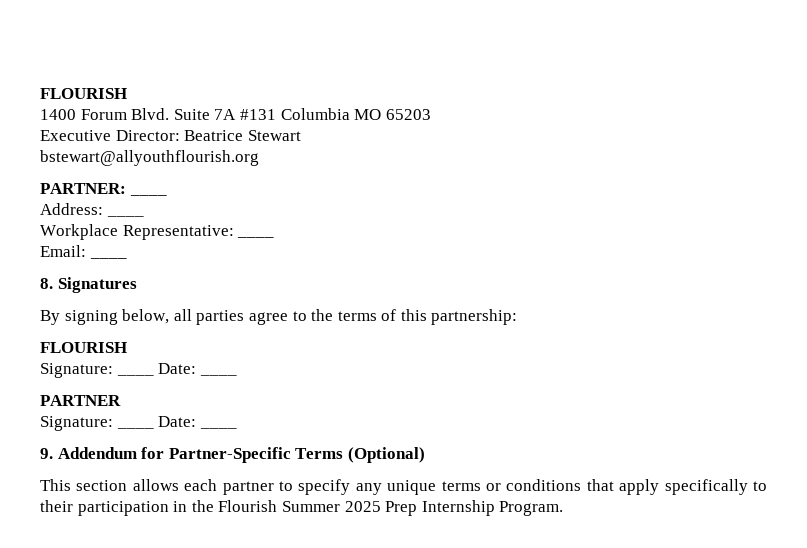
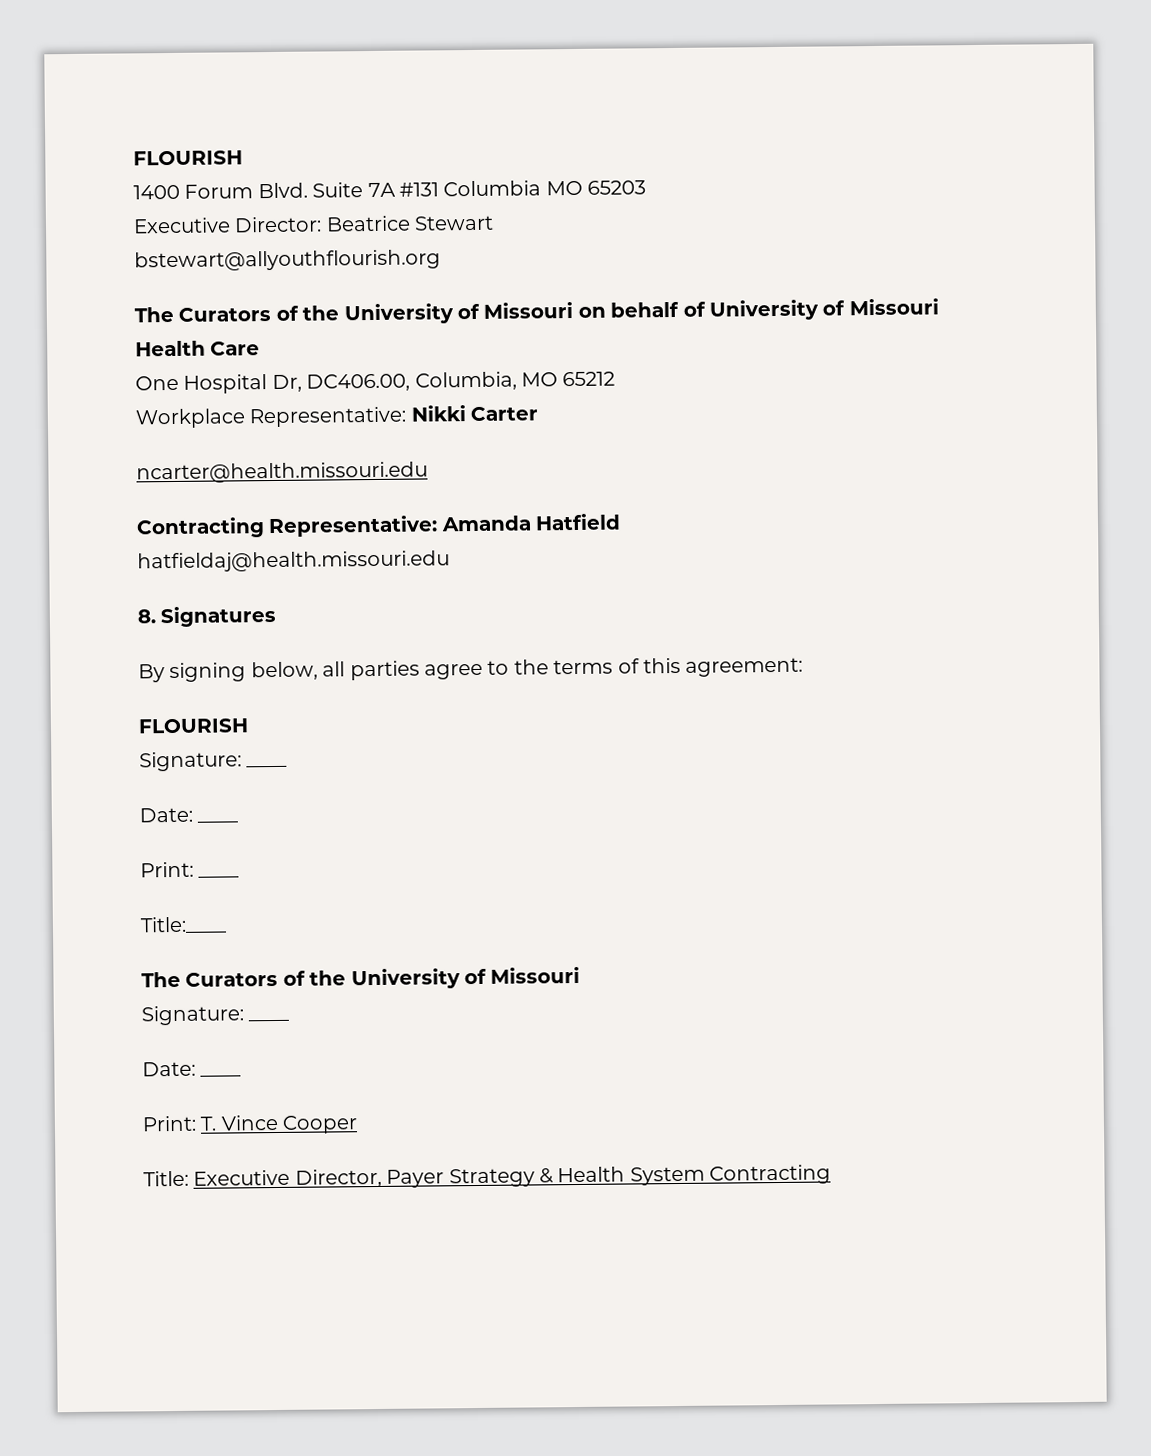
- PARTNER: ____
- Address: ____
- Workplace Representative: ____
- Email: ____
+ The Curators of the University of Missouri on behalf of University of Missouri Health Care
+ One Hospital Dr, DC406.00, Columbia, MO 65212
+ Workplace Representative: Nikki Carter
+ ncarter@health.missouri.edu
+ Contracting Representative: Amanda Hatfield
+ hatfieldaj@health.missouri.edu
- By signing below, all parties agree to the terms of this partnership:
+ By signing below, all parties agree to the terms of this agreement:
  FLOURISH
- Signature: ____ Date: ____
- PARTNER
- Signature: ____ Date: ____
- 9. Addendum for Partner-Specific Terms (Optional)
- This section allows each partner to specify any unique terms or conditions that apply specifically to their participation in the Flourish Summer 2025 Prep Internship Program.
+ Signature: ____
+ Date: ____
+ Print: ____
+ Title:____
+ The Curators of the University of Missouri
+ Signature: ____
+ Date: ____
+ Print: T. Vince Cooper
+ Title: Executive Director, Payer Strategy & Health System Contracting

